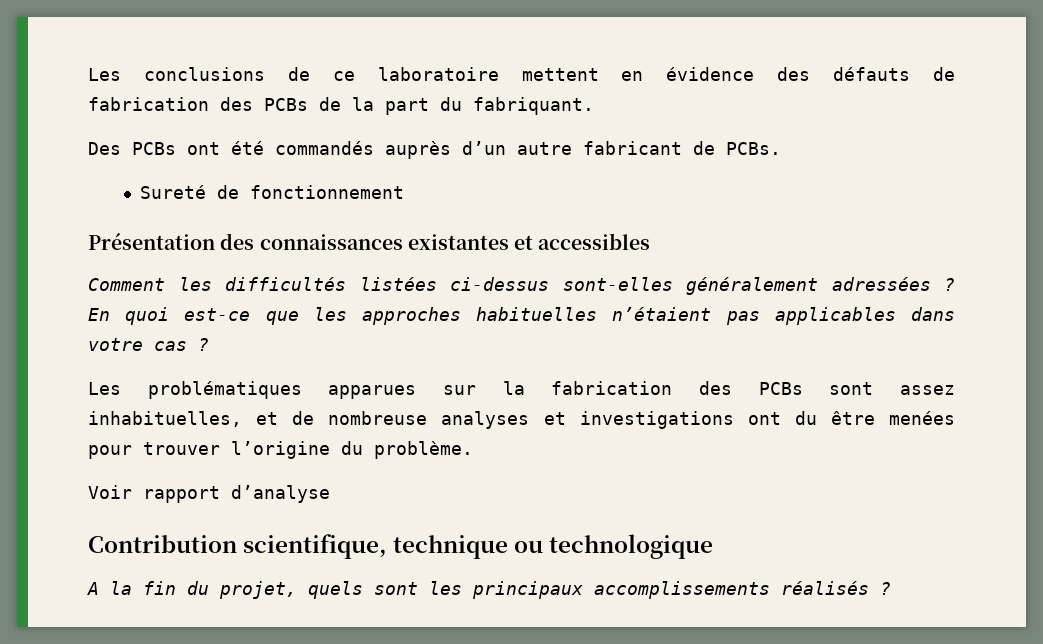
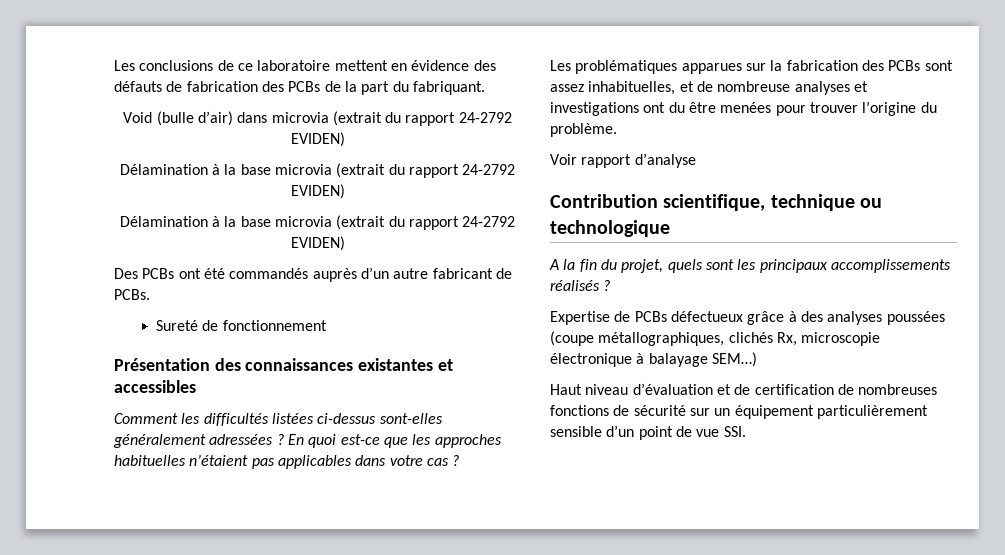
+ Void (bulle d’air) dans microvia (extrait du rapport 24-2792 EVIDEN)
+ Délamination à la base microvia (extrait du rapport 24-2792 EVIDEN)
+ Délamination à la base microvia (extrait du rapport 24-2792 EVIDEN)
+ Expertise de PCBs défectueux grâce à des analyses poussées (coupe métallographiques, clichés Rx, microscopie électronique à balayage SEM…)
+ Haut niveau d’évaluation et de certification de nombreuses fonctions de sécurité sur un équipement particulièrement sensible d’un point de vue SSI.

